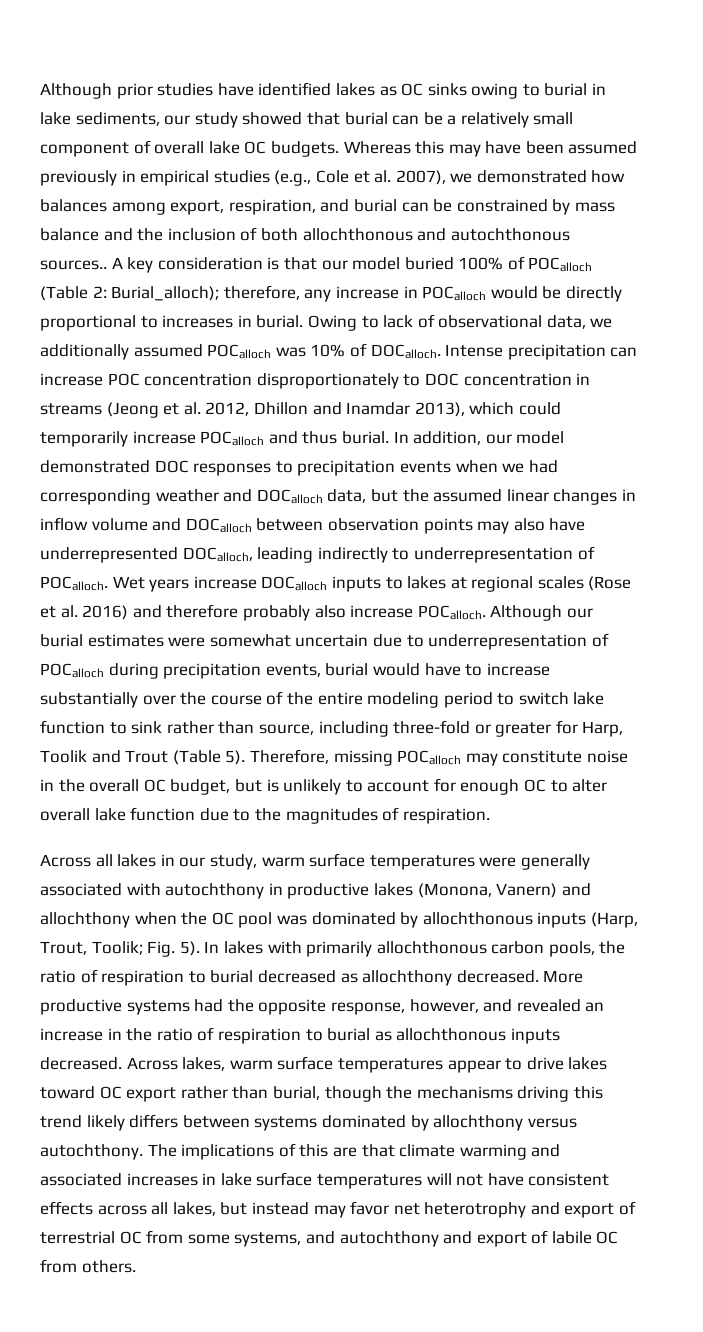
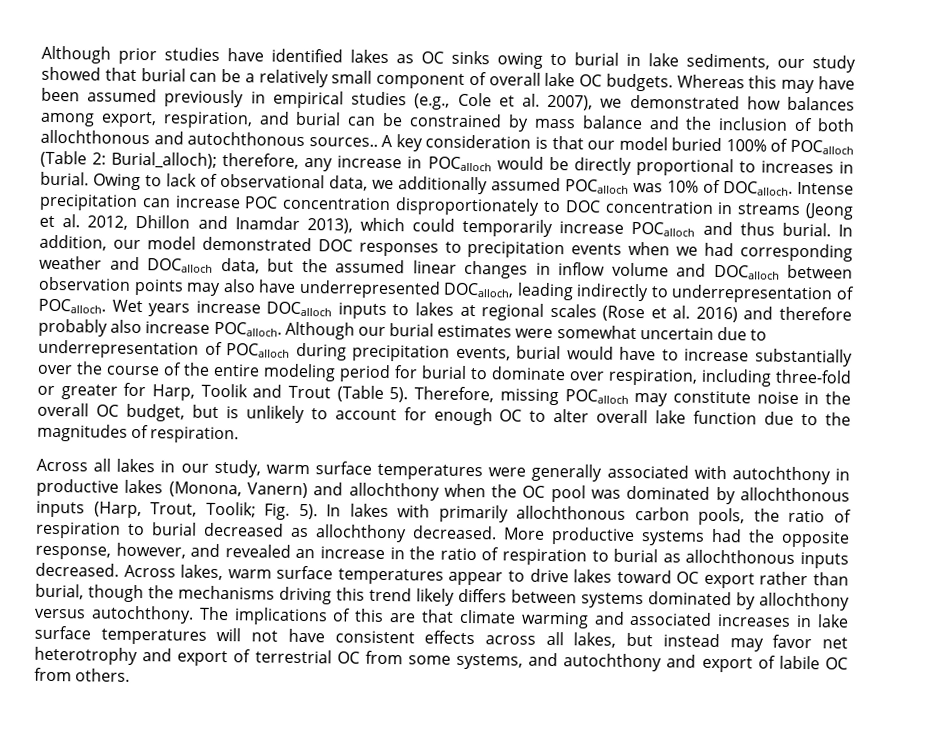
- Although our burial estimates were somewhat uncertain due to underrepresentation of POCalloch during precipitation events, burial would have to increase substantially over the course of the entire modeling period to switch lake function to sink rather than source, including three-fold or greater for Harp, Toolik and Trout (Table 5).
+ Although our burial estimates were somewhat uncertain due to underrepresentation of POCalloch during precipitation events, burial would have to increase substantially over the course of the entire modeling period for burial to dominate over respiration, including three-fold or greater for Harp, Toolik and Trout (Table 5).

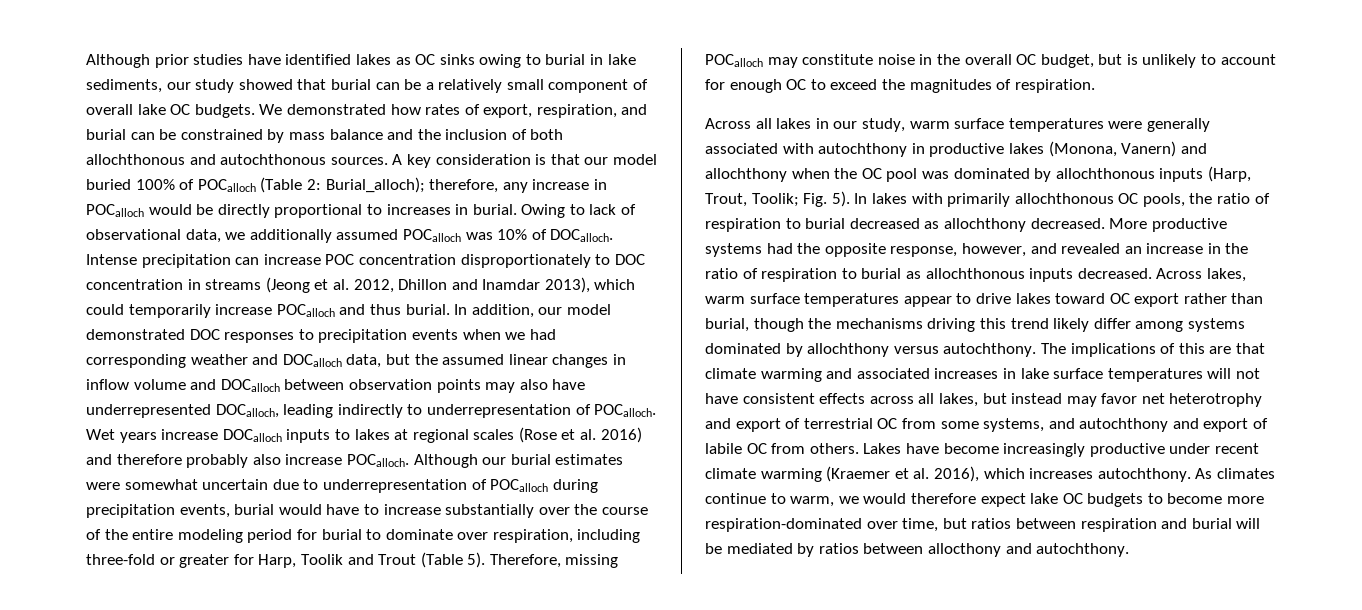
- Whereas this may have been assumed previously in empirical studies (e.g., Cole et al. 2007), we demonstrated how balances among export, respiration, and burial can be constrained by mass balance and the inclusion of both allochthonous and autochthonous sources..
+ We demonstrated how rates of export, respiration, and burial can be constrained by mass balance and the inclusion of both allochthonous and autochthonous sources.
- Therefore, missing POCalloch may constitute noise in the overall OC budget, but is unlikely to account for enough OC to alter overall lake function due to the magnitudes of respiration.
+ Therefore, missing POCalloch may constitute noise in the overall OC budget, but is unlikely to account for enough OC to exceed the magnitudes of respiration.
- In lakes with primarily allochthonous carbon pools, the ratio of respiration to burial decreased as allochthony decreased.
+ In lakes with primarily allochthonous OC pools, the ratio of respiration to burial decreased as allochthony decreased.
- Across lakes, warm surface temperatures appear to drive lakes toward OC export rather than burial, though the mechanisms driving this trend likely differs between systems dominated by allochthony versus autochthony.
+ Across lakes, warm surface temperatures appear to drive lakes toward OC export rather than burial, though the mechanisms driving this trend likely differ among systems dominated by allochthony versus autochthony.
+ Lakes have become increasingly productive under recent climate warming (Kraemer et al. 2016), which increases autochthony. As climates continue to warm, we would therefore expect lake OC budgets to become more respiration-dominated over time, but ratios between respiration and burial will be mediated by ratios between allocthony and autochthony.

